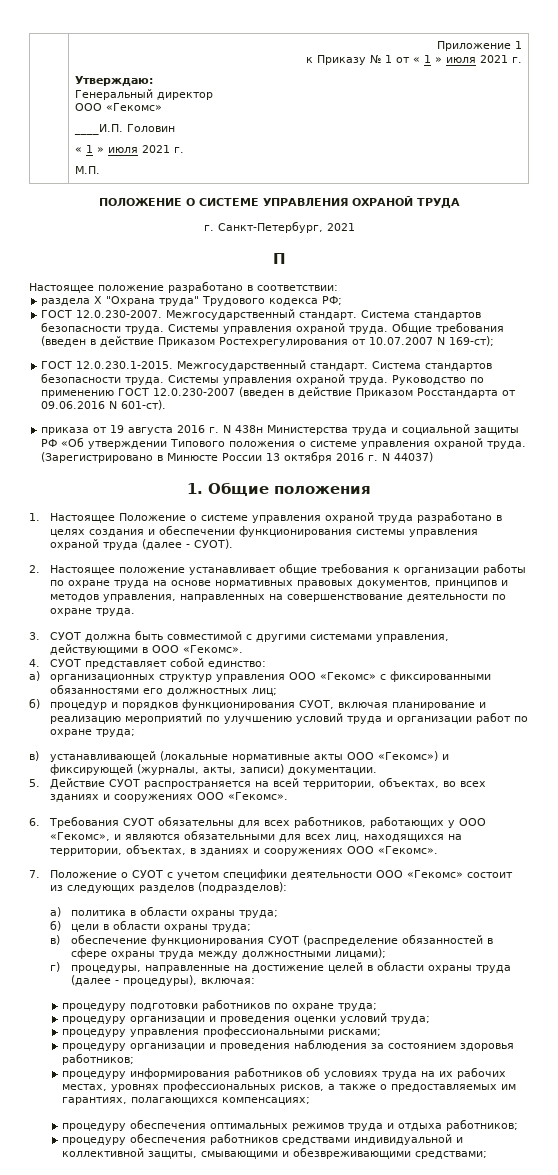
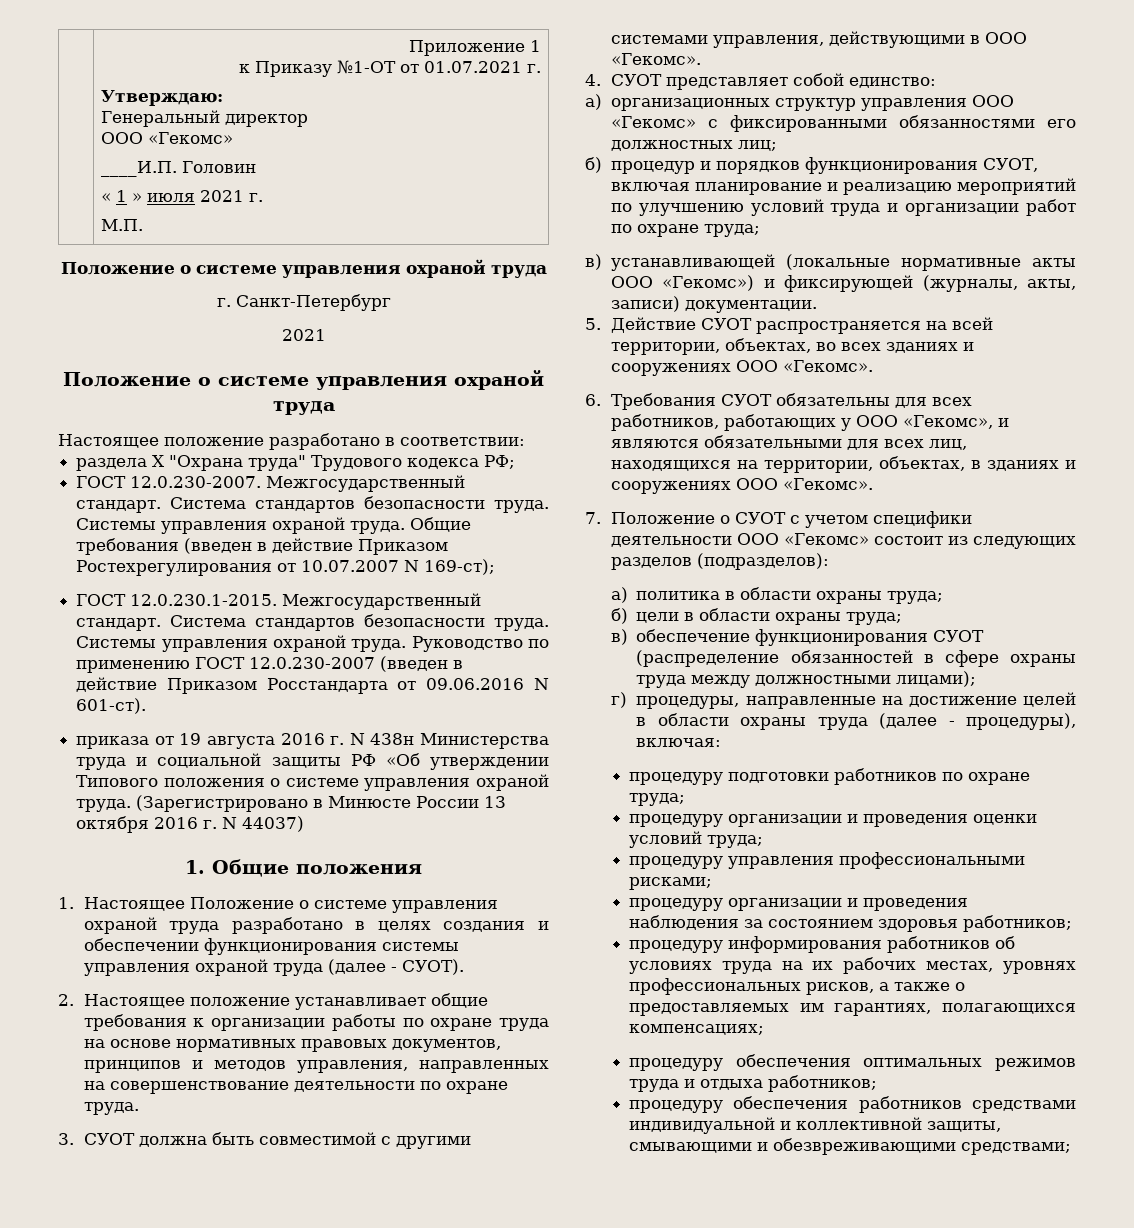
  | Приложение 1
- к Приказу № 1 от « 1 » июля 2021 г.
+ к Приказу №1-ОТ от 01.07.2021 г.
  Утверждаю:
  Генеральный директор
  ООО «Гекомс»
  ____И.П. Головин
  « 1 » июля 2021 г.
  М.П.
- ПОЛОЖЕНИЕ О СИСТЕМЕ УПРАВЛЕНИЯ ОХРАНОЙ ТРУДА
- г. Санкт-Петербург, 2021
- П
+ Положение о системе управления охраной труда
+ г. Санкт-Петербург
+ 2021
+ Положение о системе управления охраной труда

